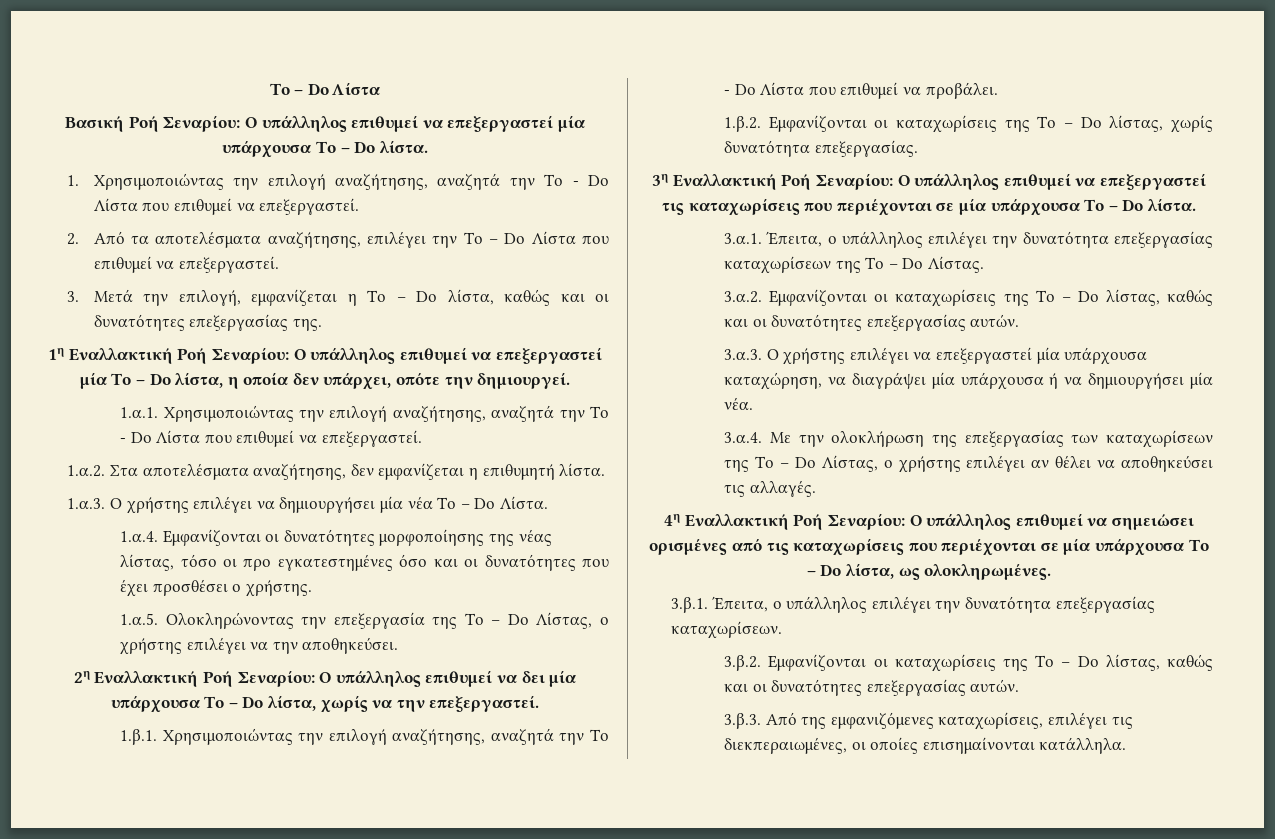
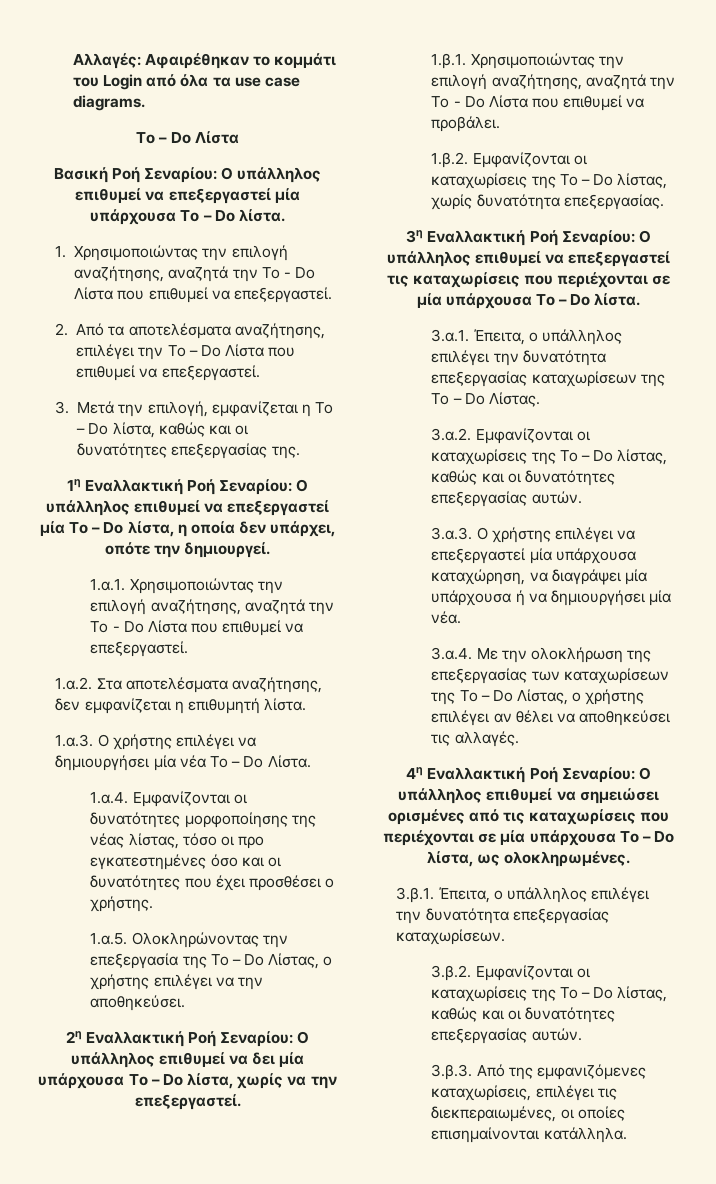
+ Αλλαγές: Αφαιρέθηκαν το κομμάτι του Login από όλα τα use case diagrams.

